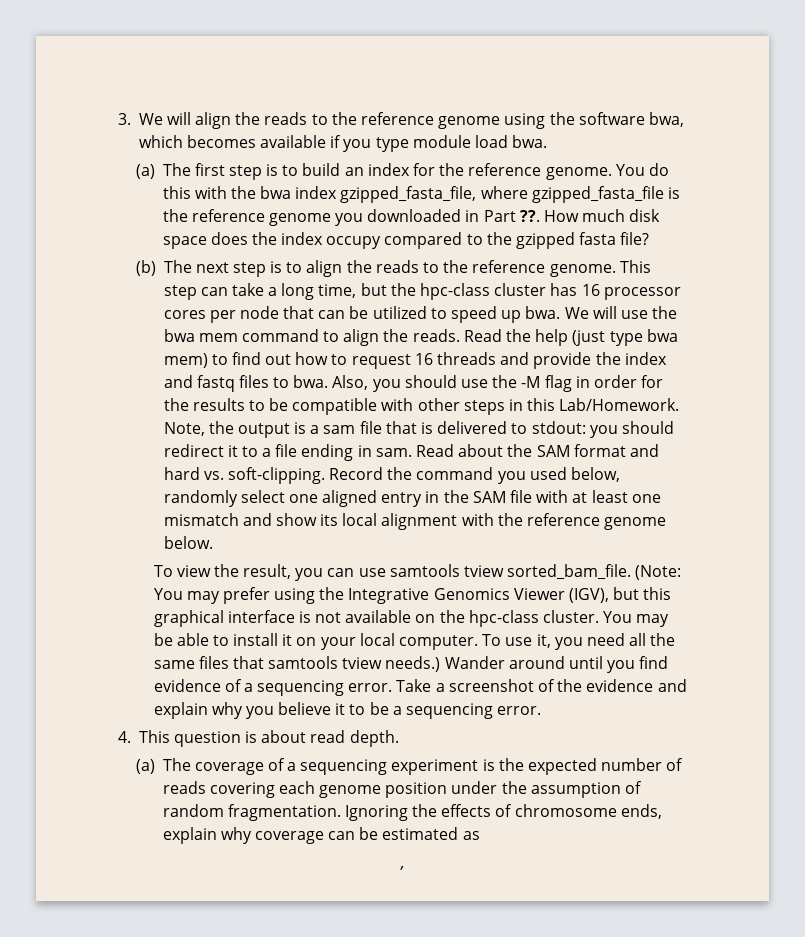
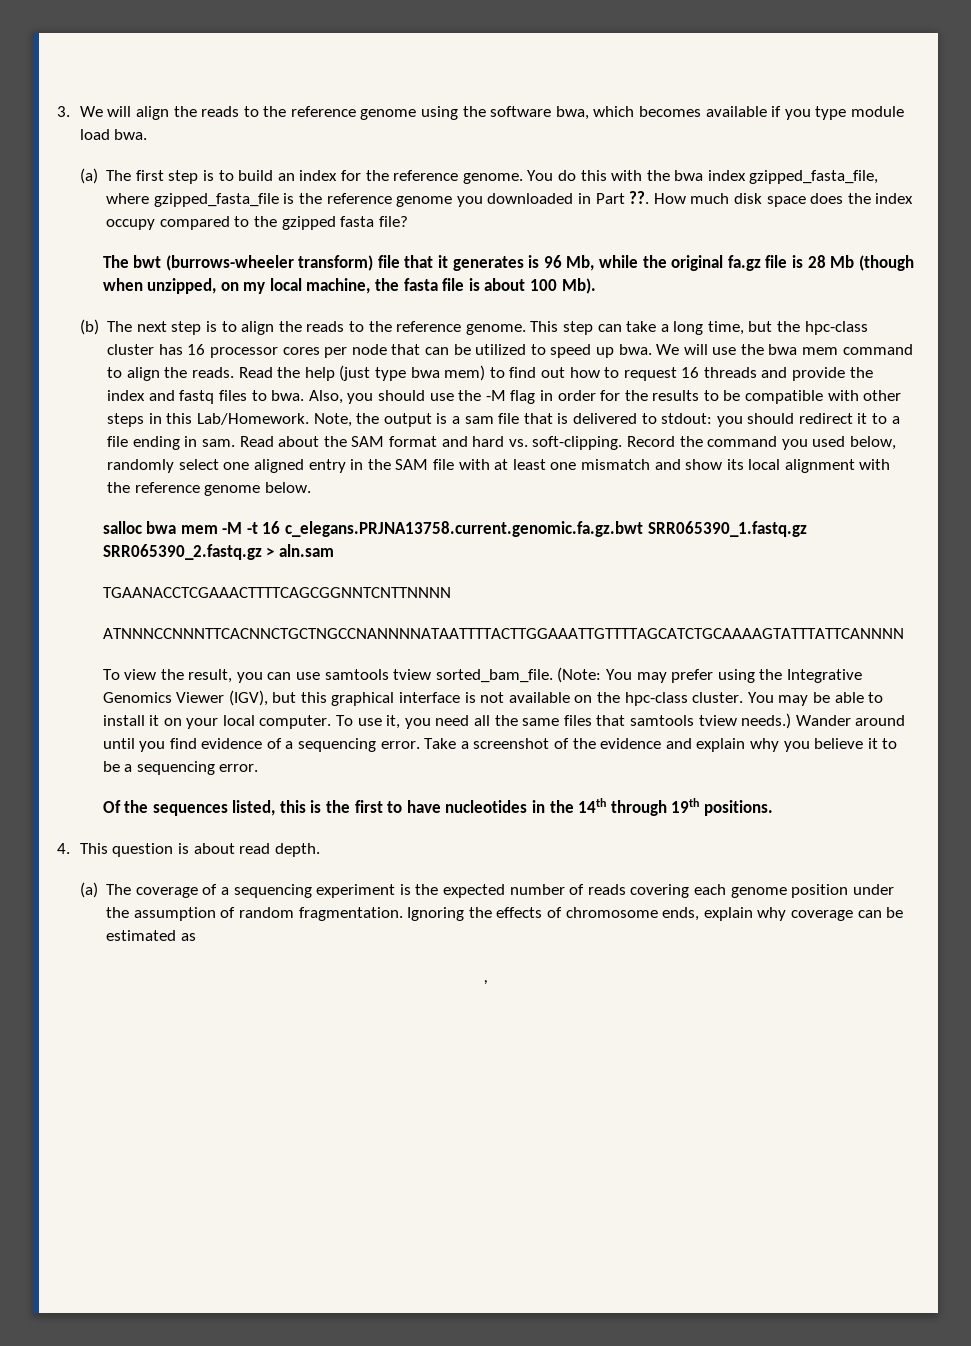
+ The bwt (burrows-wheeler transform) file that it generates is 96 Mb, while the original fa.gz file is 28 Mb (though when unzipped, on my local machine, the fasta file is about 100 Mb).
+ salloc bwa mem -M -t 16 c_elegans.PRJNA13758.current.genomic.fa.gz.bwt SRR065390_1.fastq.gz SRR065390_2.fastq.gz > aln.sam
+ TGAANACCTCGAAACTTTTCAGCGGNNTCNTTNNNN
+ ATNNNCCNNNTTCACNNCTGCTNGCCNANNNNATAATTTTACTTGGAAATTGTTTTAGCATCTGCAAAAGTATTTATTCANNNN
+ Of the sequences listed, this is the first to have nucleotides in the 14th through 19th positions.

